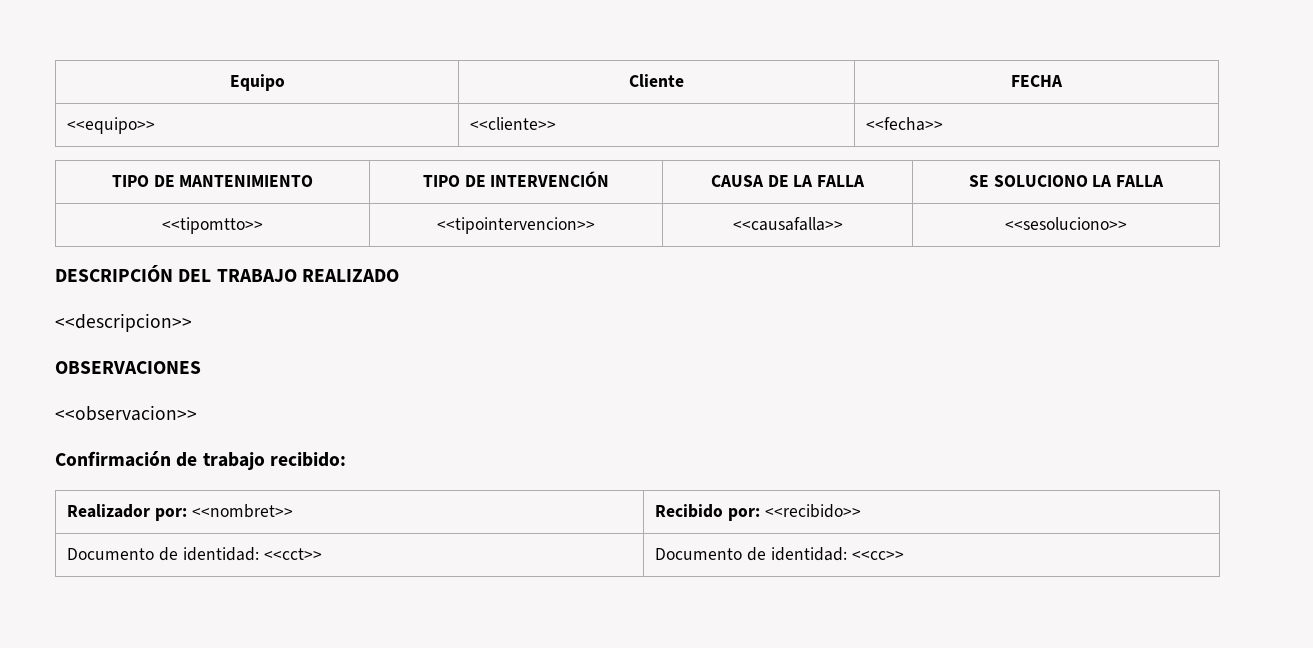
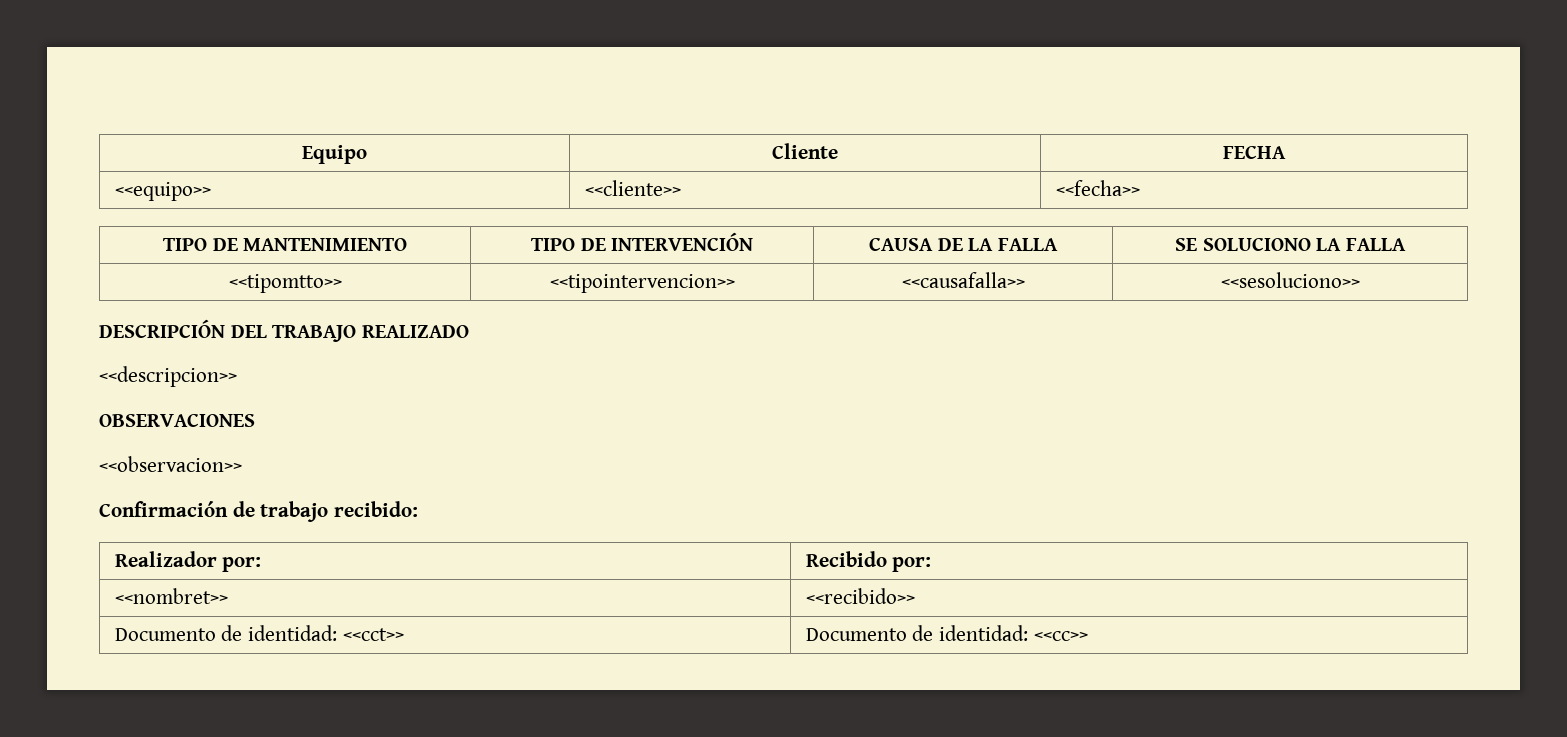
- Realizador por: <<nombret>> | Recibido por: <<recibido>>
+ Realizador por: | Recibido por:
+ <<nombret>> | <<recibido>>

